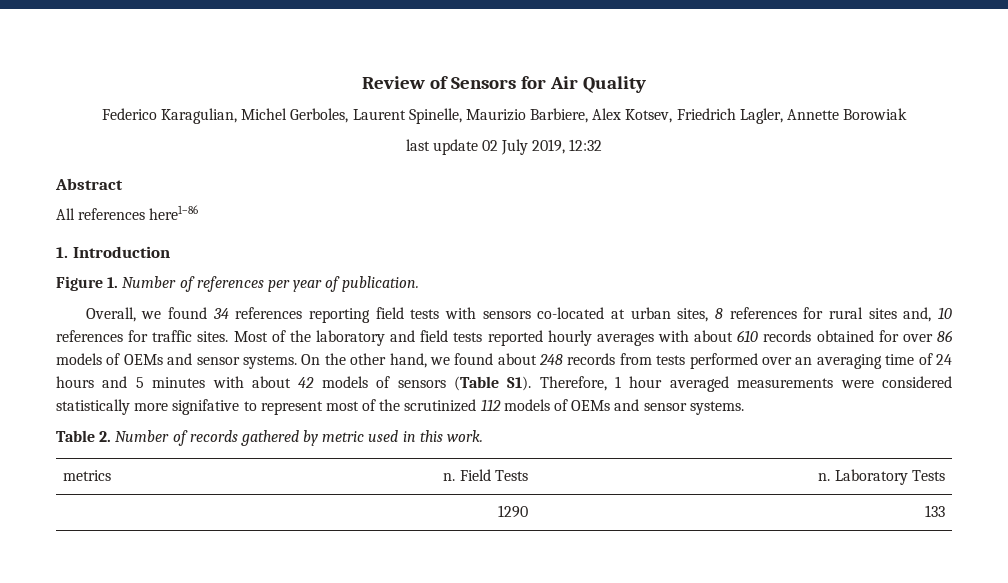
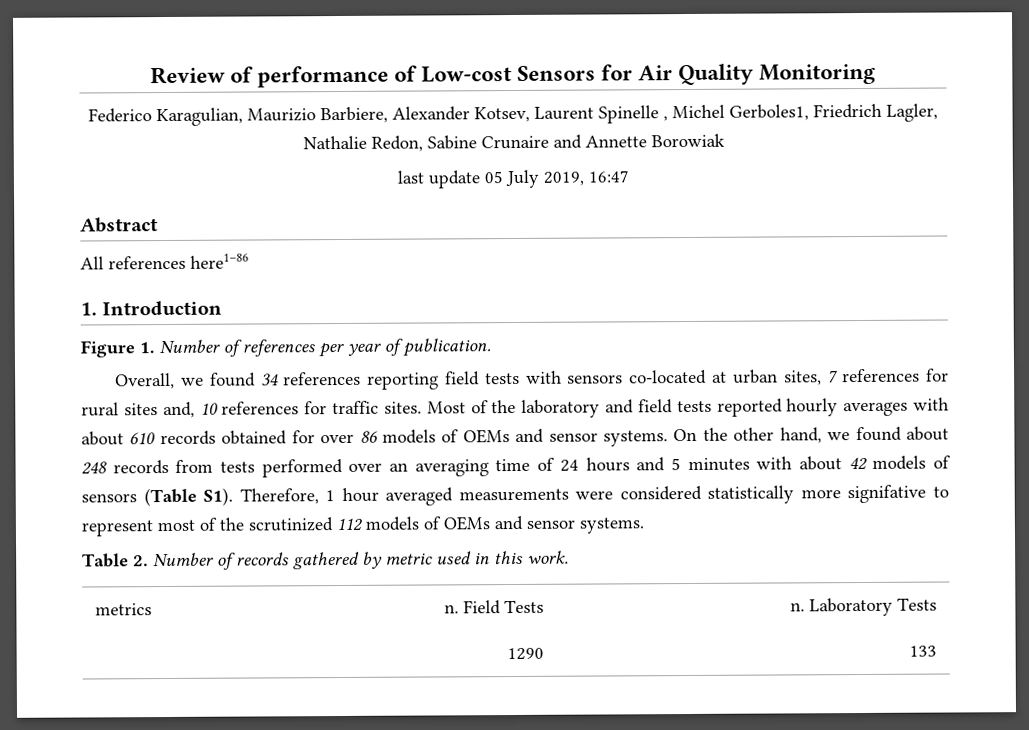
- Review of Sensors for Air Quality
+ Review of performance of Low-cost Sensors for Air Quality Monitoring
- Federico Karagulian, Michel Gerboles, Laurent Spinelle, Maurizio Barbiere, Alex Kotsev, Friedrich Lagler, Annette Borowiak
+ Federico Karagulian, Maurizio Barbiere, Alexander Kotsev, Laurent Spinelle , Michel Gerboles1, Friedrich Lagler, Nathalie Redon, Sabine Crunaire and Annette Borowiak
- last update 02 July 2019, 12:32
+ last update 05 July 2019, 16:47
- Overall, we found 34 references reporting field tests with sensors co-located at urban sites, 8 references for rural sites and, 10 references for traffic sites.
+ Overall, we found 34 references reporting field tests with sensors co-located at urban sites, 7 references for rural sites and, 10 references for traffic sites.

